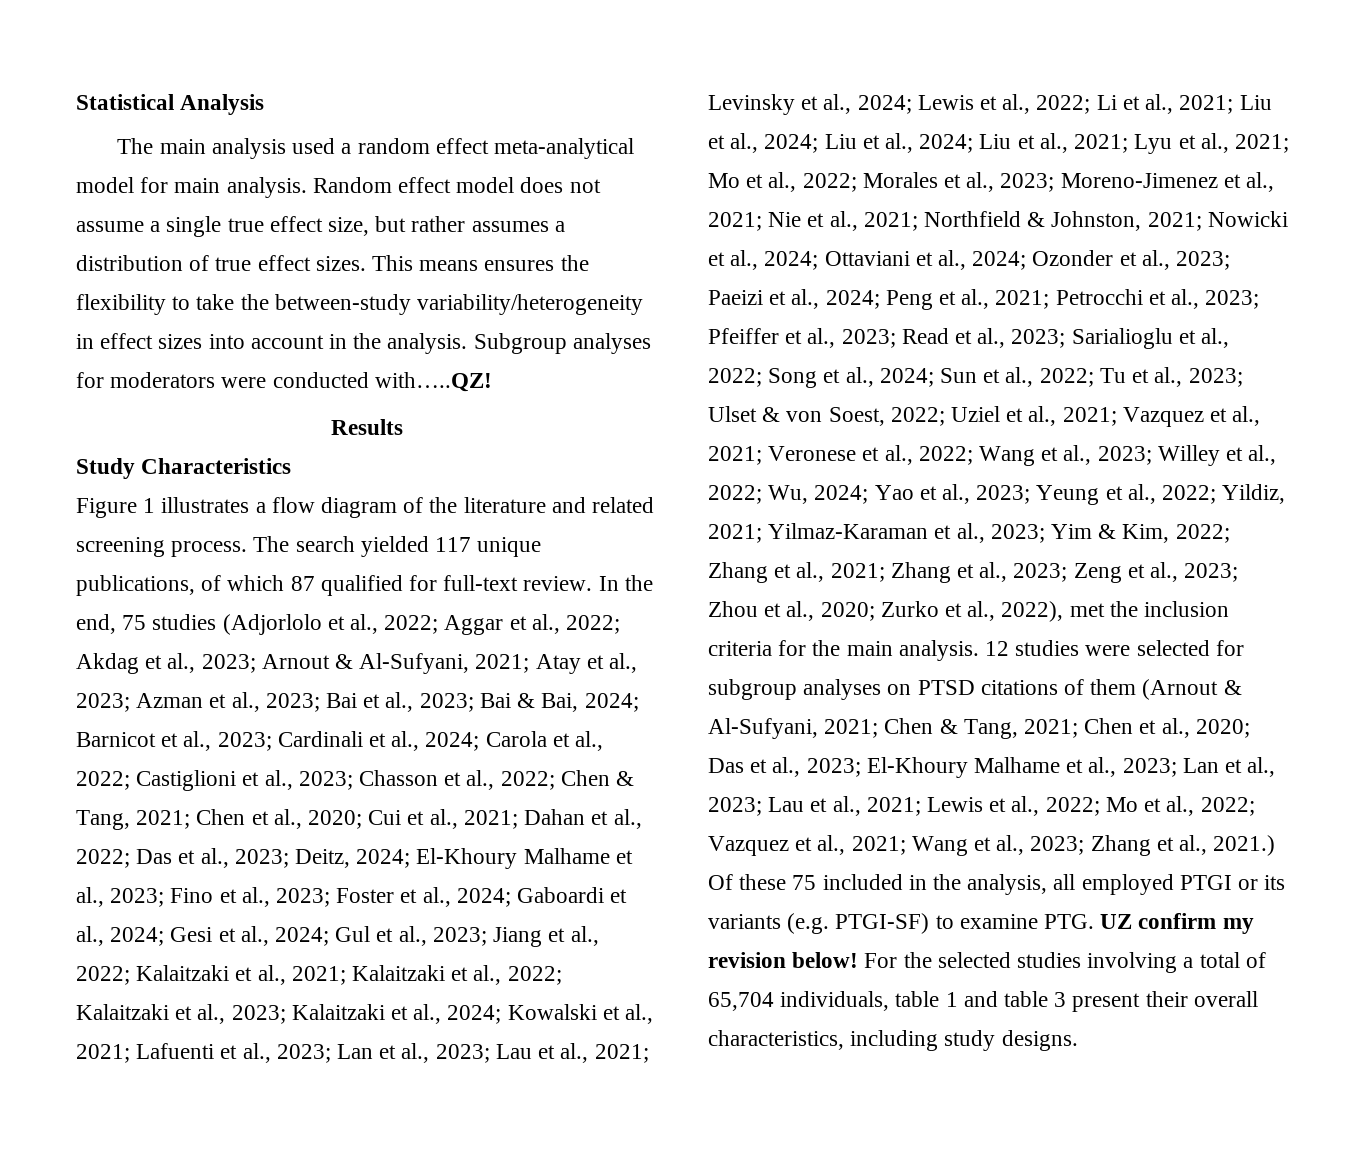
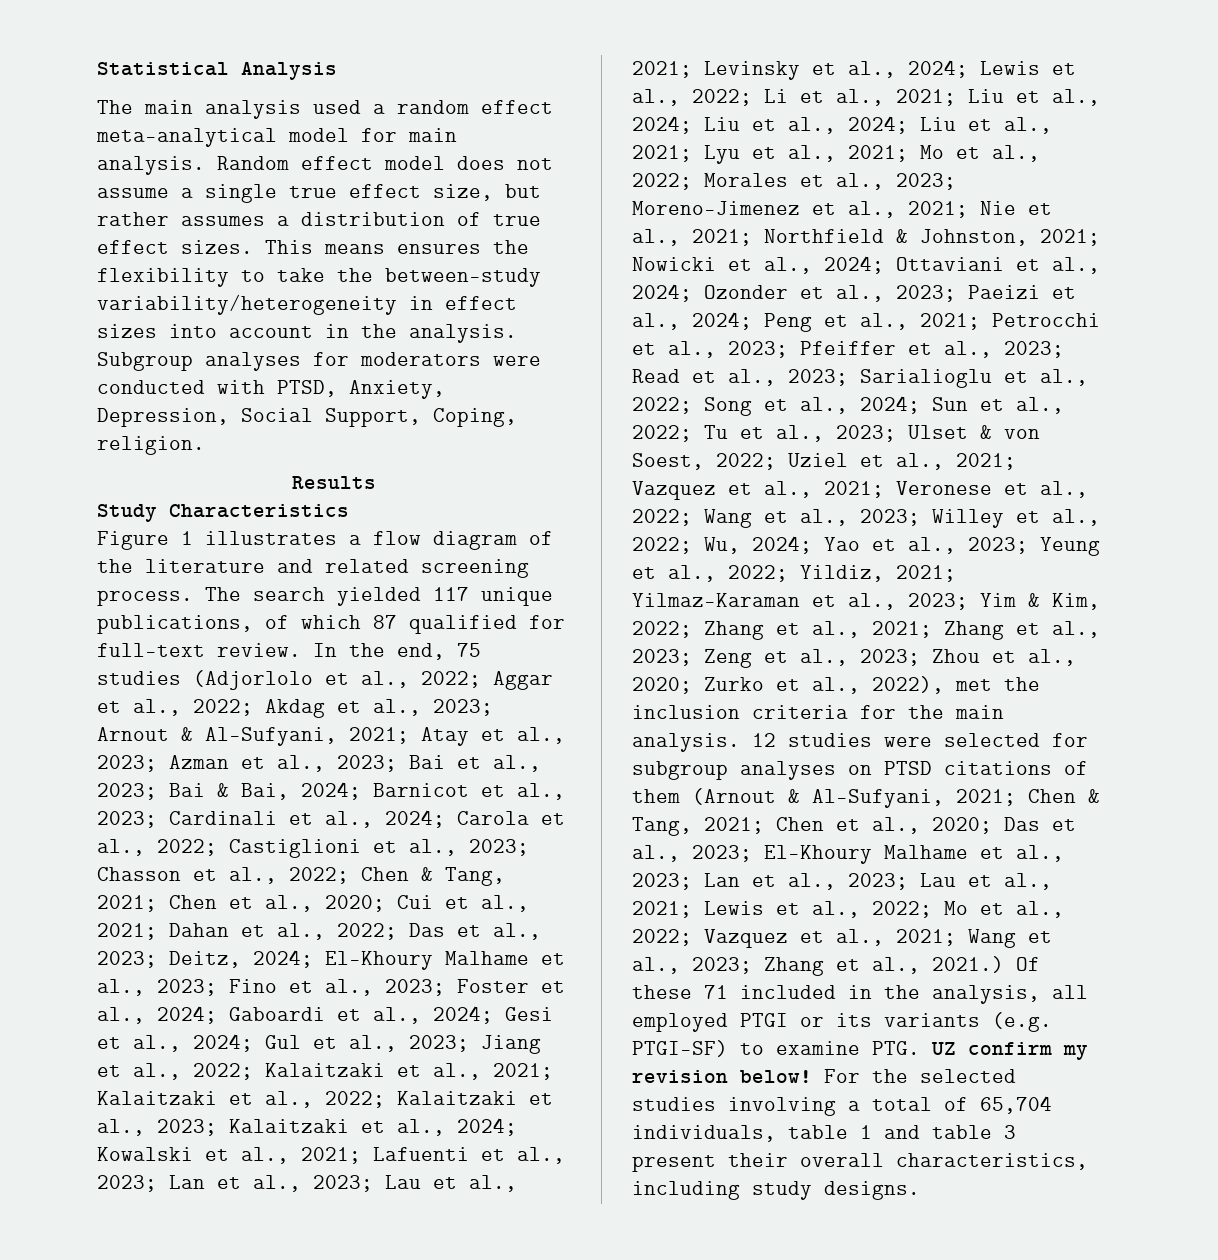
- Subgroup analyses for moderators were conducted with…..QZ!
+ Subgroup analyses for moderators were conducted with PTSD, Anxiety, Depression, Social Support, Coping, religion.
- Of these 75 included in the analysis, all employed PTGI or its variants (e.g. PTGI-SF) to examine PTG. UZ confirm my revision below!
+ Of these 71 included in the analysis, all employed PTGI or its variants (e.g. PTGI-SF) to examine PTG. UZ confirm my revision below!

